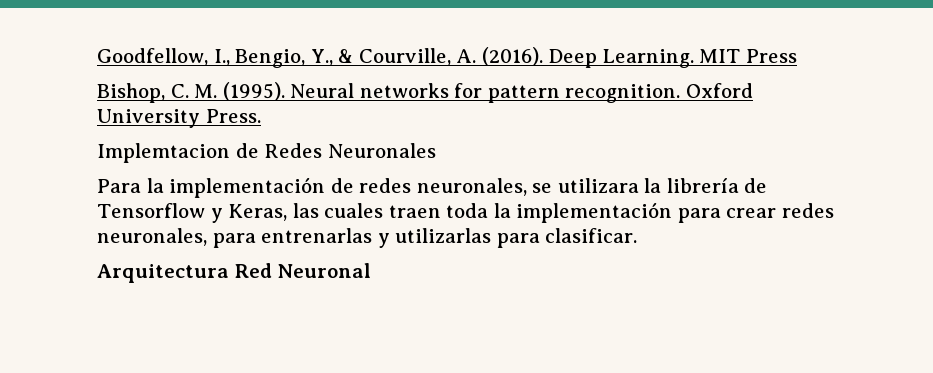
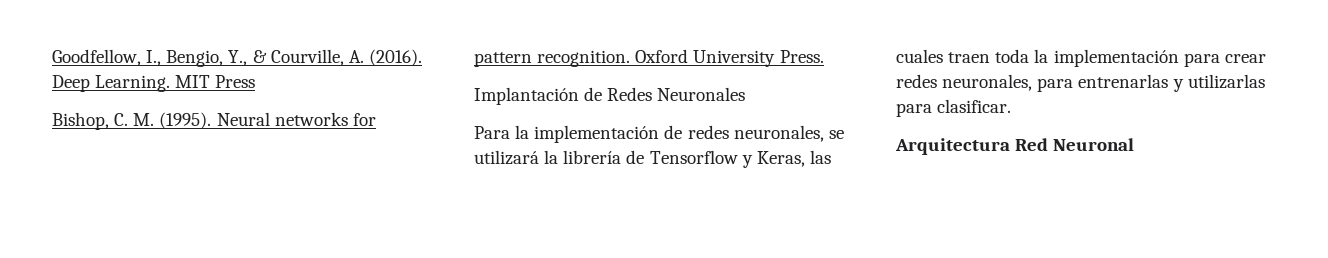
- Implemtacion de Redes Neuronales
+ Implantación de Redes Neuronales
- Para la implementación de redes neuronales, se utilizara la librería de Tensorflow y Keras, las cuales traen toda la implementación para crear redes neuronales, para entrenarlas y utilizarlas para clasificar.
+ Para la implementación de redes neuronales, se utilizará la librería de Tensorflow y Keras, las cuales traen toda la implementación para crear redes neuronales, para entrenarlas y utilizarlas para clasificar.

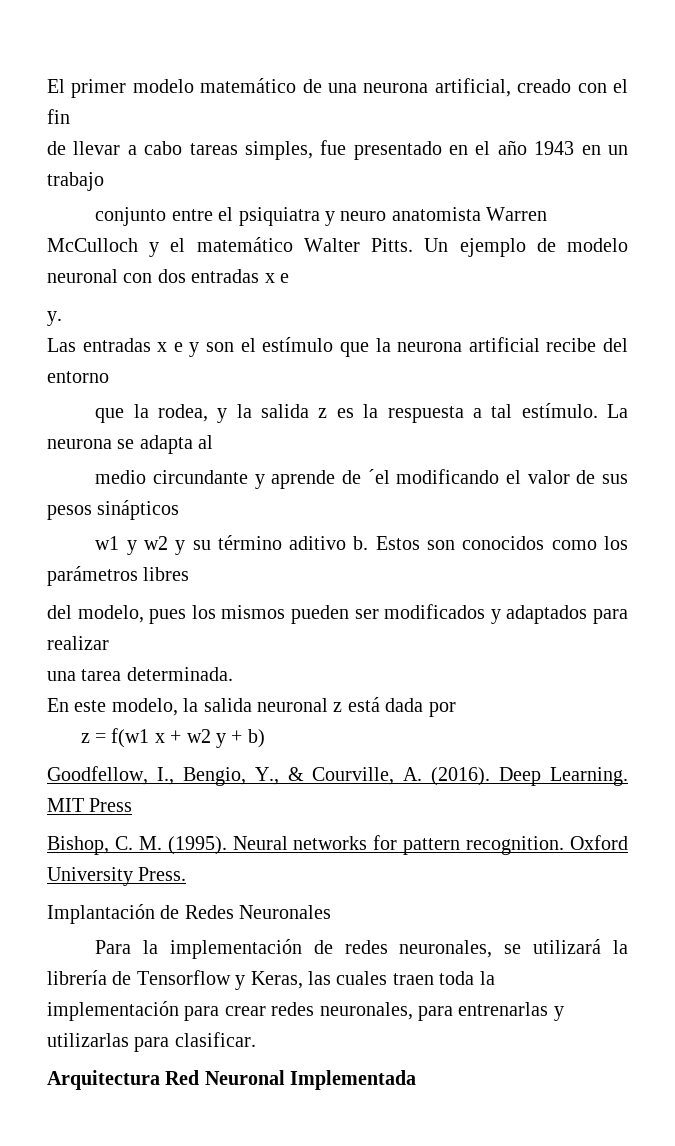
+ El primer modelo matemático de una neurona artificial, creado con el fin
+ de llevar a cabo tareas simples, fue presentado en el año 1943 en un trabajo
+ conjunto entre el psiquiatra y neuro anatomista Warren McCulloch y el matemático Walter Pitts. Un ejemplo de modelo neuronal con dos entradas x e
+ y.
+ Las entradas x e y son el estímulo que la neurona artificial recibe del entorno
+ que la rodea, y la salida z es la respuesta a tal estímulo. La neurona se adapta al
+ medio circundante y aprende de ´el modificando el valor de sus pesos sinápticos
+ w1 y w2 y su término aditivo b. Estos son conocidos como los parámetros libres
+ del modelo, pues los mismos pueden ser modificados y adaptados para realizar
+ una tarea determinada.
+ En este modelo, la salida neuronal z está dada por
+ z = f(w1 x + w2 y + b)
- Arquitectura Red Neuronal
+ Arquitectura Red Neuronal Implementada

